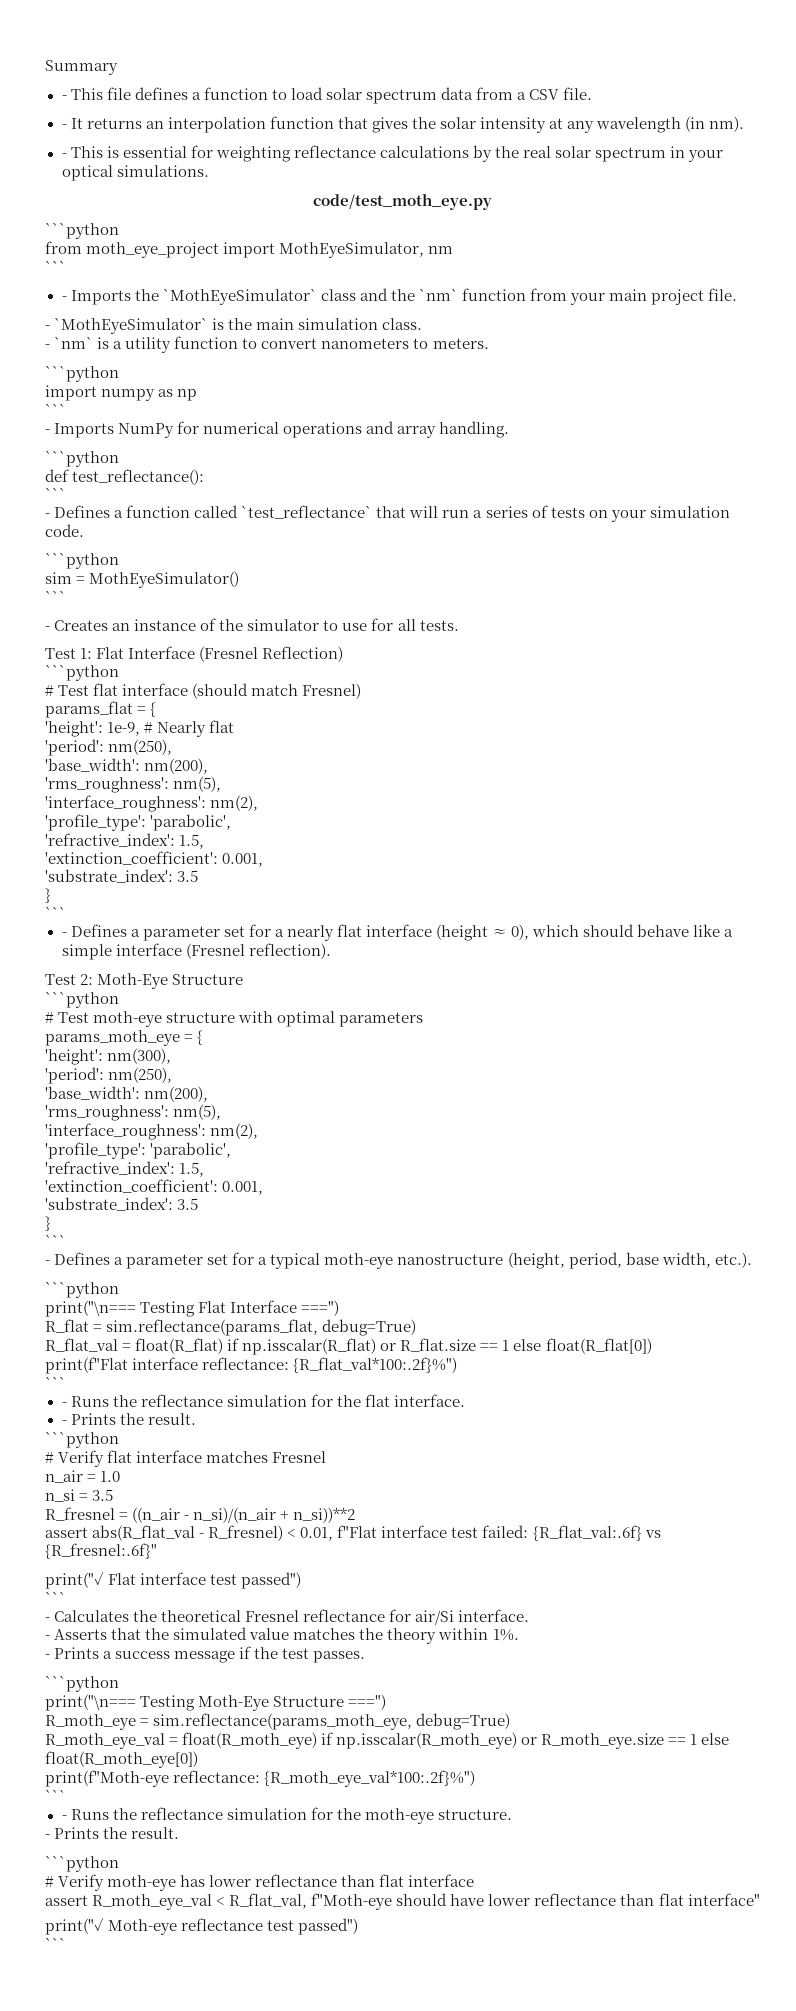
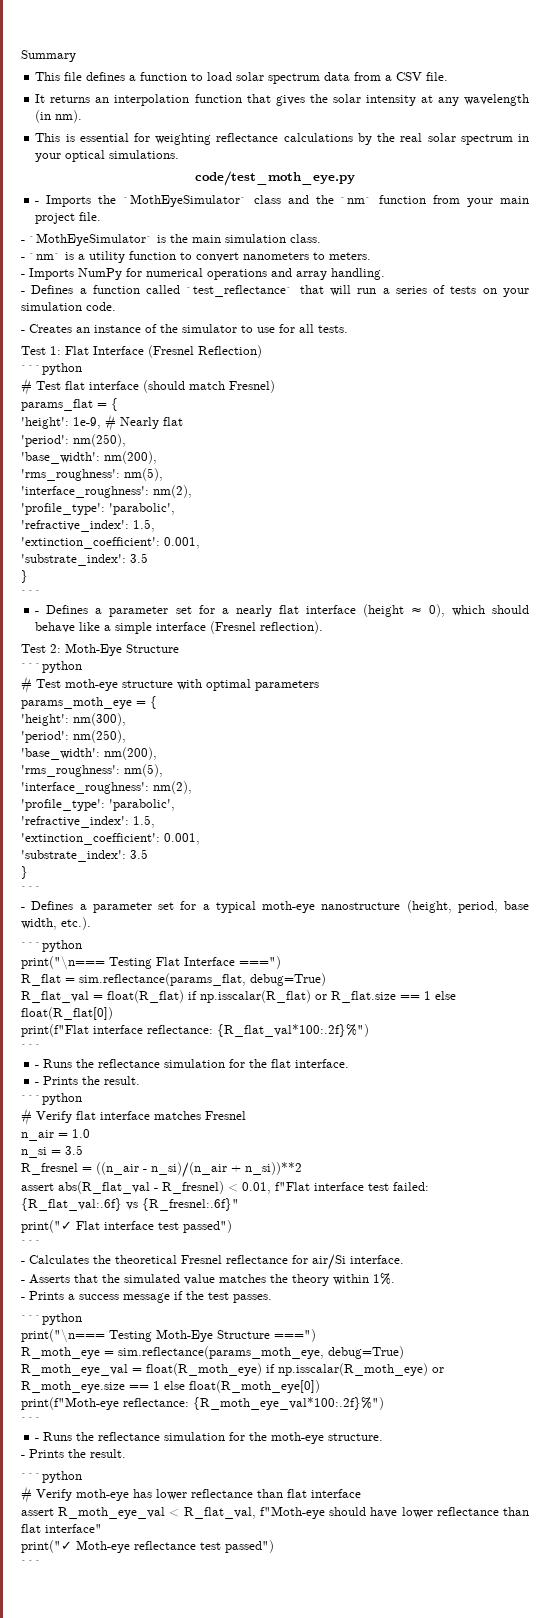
- - This file defines a function to load solar spectrum data from a CSV file.
+ This file defines a function to load solar spectrum data from a CSV file.
- - It returns an interpolation function that gives the solar intensity at any wavelength (in nm).
+ It returns an interpolation function that gives the solar intensity at any wavelength (in nm).
- - This is essential for weighting reflectance calculations by the real solar spectrum in your optical simulations.
+ This is essential for weighting reflectance calculations by the real solar spectrum in your optical simulations.
  code/test_moth_eye.py
- ```python
- from moth_eye_project import MothEyeSimulator, nm
- ```
  - `nm` is a utility function to convert nanometers to meters.
- ```python
- import numpy as np
- ```
  - Imports NumPy for numerical operations and array handling.
- ```python
- def test_reflectance():
- ```
  - Defines a function called `test_reflectance` that will run a series of tests on your simulation code.
- ```python
- sim = MothEyeSimulator()
- ```

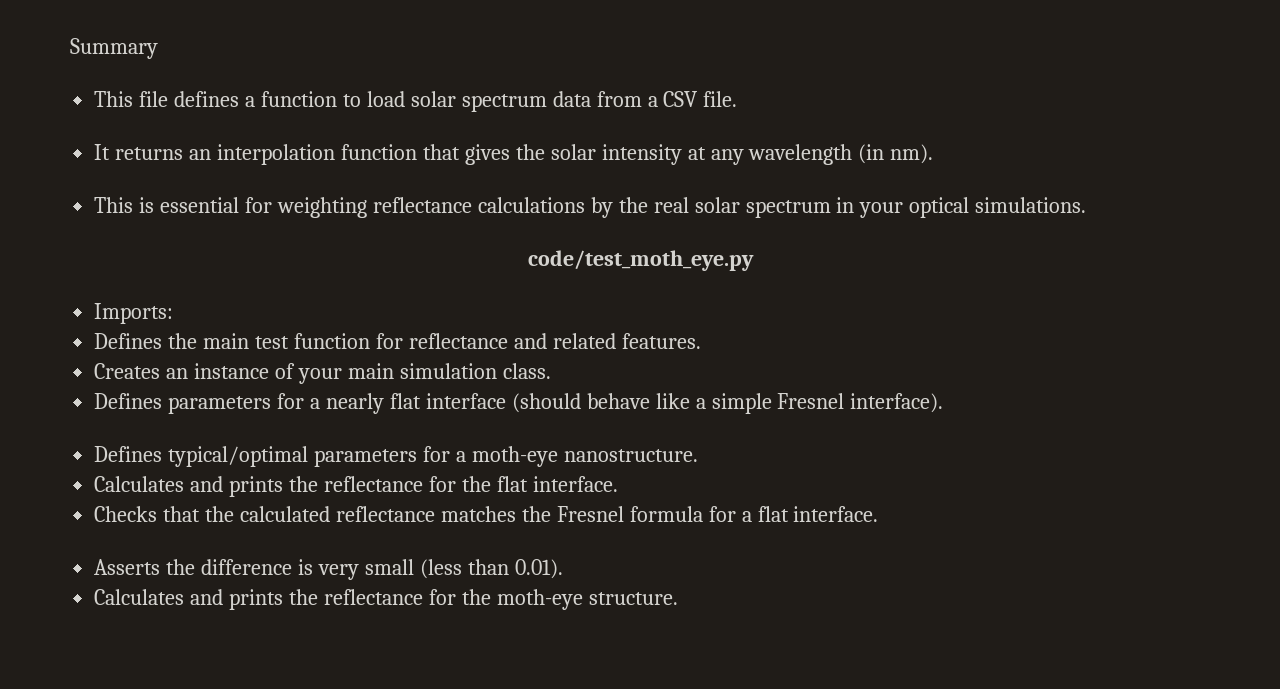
- - Imports the `MothEyeSimulator` class and the `nm` function from your main project file.
- - `MothEyeSimulator` is the main simulation class.
- - `nm` is a utility function to convert nanometers to meters.
- - Imports NumPy for numerical operations and array handling.
- - Defines a function called `test_reflectance` that will run a series of tests on your simulation code.
- - Creates an instance of the simulator to use for all tests.
- Test 1: Flat Interface (Fresnel Reflection)
- ```python
- # Test flat interface (should match Fresnel)
- params_flat = {
- 'height': 1e-9, # Nearly flat
- 'period': nm(250),
- 'base_width': nm(200),
- 'rms_roughness': nm(5),
- 'interface_roughness': nm(2),
- 'profile_type': 'parabolic',
- 'refractive_index': 1.5,
- 'extinction_coefficient': 0.001,
- 'substrate_index': 3.5
- }
- ```
- - Defines a parameter set for a nearly flat interface (height ≈ 0), which should behave like a simple interface (Fresnel reflection).
- Test 2: Moth-Eye Structure
- ```python
- # Test moth-eye structure with optimal parameters
- params_moth_eye = {
- 'height': nm(300),
- 'period': nm(250),
- 'base_width': nm(200),
- 'rms_roughness': nm(5),
- 'interface_roughness': nm(2),
- 'profile_type': 'parabolic',
- 'refractive_index': 1.5,
- 'extinction_coefficient': 0.001,
- 'substrate_index': 3.5
- }
- ```
- - Defines a parameter set for a typical moth-eye nanostructure (height, period, base width, etc.).
- ```python
- print("\n=== Testing Flat Interface ===")
- R_flat = sim.reflectance(params_flat, debug=True)
- R_flat_val = float(R_flat) if np.isscalar(R_flat) or R_flat.size == 1 else float(R_flat[0])
- print(f"Flat interface reflectance: {R_flat_val*100:.2f}%")
- ```
- - Runs the reflectance simulation for the flat interface.
- - Prints the result.
- ```python
- # Verify flat interface matches Fresnel
- n_air = 1.0
- n_si = 3.5
- R_fresnel = ((n_air - n_si)/(n_air + n_si))**2
- assert abs(R_flat_val - R_fresnel) < 0.01, f"Flat interface test failed: {R_flat_val:.6f} vs {R_fresnel:.6f}"
- print("✓ Flat interface test passed")
- ```
- - Calculates the theoretical Fresnel reflectance for air/Si interface.
- - Asserts that the simulated value matches the theory within 1%.
- - Prints a success message if the test passes.
- ```python
- print("\n=== Testing Moth-Eye Structure ===")
- R_moth_eye = sim.reflectance(params_moth_eye, debug=True)
- R_moth_eye_val = float(R_moth_eye) if np.isscalar(R_moth_eye) or R_moth_eye.size == 1 else float(R_moth_eye[0])
- print(f"Moth-eye reflectance: {R_moth_eye_val*100:.2f}%")
- ```
- - Runs the reflectance simulation for the moth-eye structure.
- - Prints the result.
- ```python
- # Verify moth-eye has lower reflectance than flat interface
- assert R_moth_eye_val < R_flat_val, f"Moth-eye should have lower reflectance than flat interface"
- print("✓ Moth-eye reflectance test passed")
- ```
+ Imports:
+ Defines the main test function for reflectance and related features.
+ Creates an instance of your main simulation class.
+ Defines parameters for a nearly flat interface (should behave like a simple Fresnel interface).
+ Defines typical/optimal parameters for a moth-eye nanostructure.
+ Calculates and prints the reflectance for the flat interface.
+ Checks that the calculated reflectance matches the Fresnel formula for a flat interface.
+ Asserts the difference is very small (less than 0.01).
+ Calculates and prints the reflectance for the moth-eye structure.

